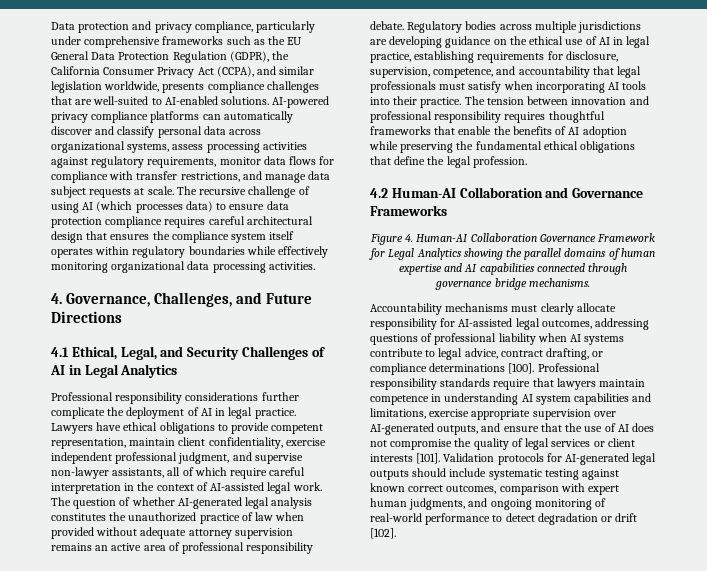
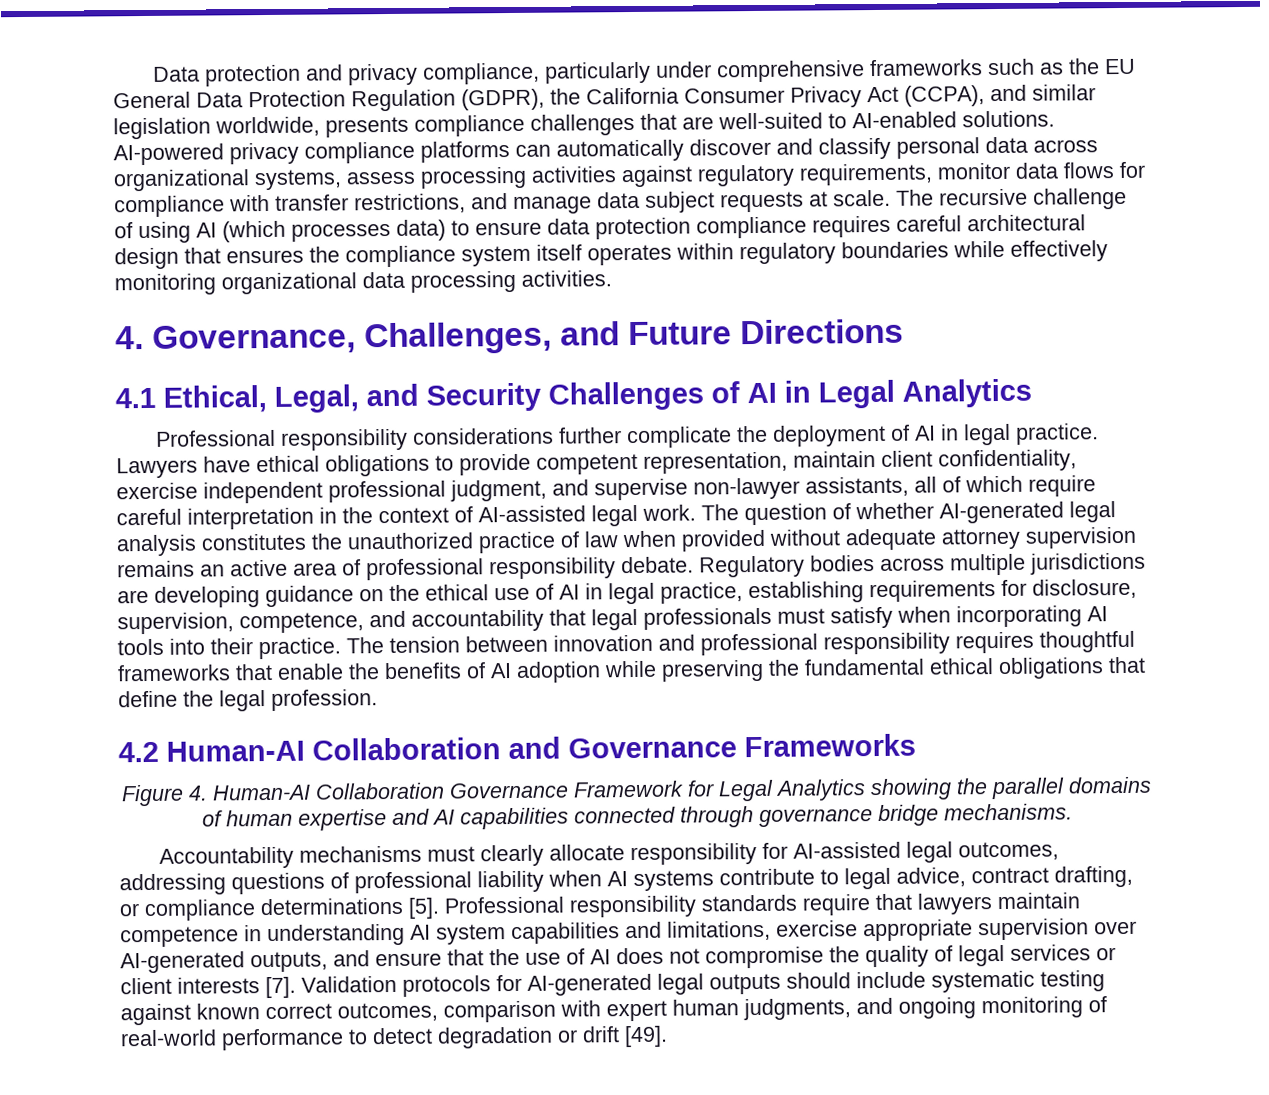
- Accountability mechanisms must clearly allocate responsibility for AI-assisted legal outcomes, addressing questions of professional liability when AI systems contribute to legal advice, contract drafting, or compliance determinations [100].
+ Accountability mechanisms must clearly allocate responsibility for AI-assisted legal outcomes, addressing questions of professional liability when AI systems contribute to legal advice, contract drafting, or compliance determinations [5].
- Professional responsibility standards require that lawyers maintain competence in understanding AI system capabilities and limitations, exercise appropriate supervision over AI-generated outputs, and ensure that the use of AI does not compromise the quality of legal services or client interests [101].
+ Professional responsibility standards require that lawyers maintain competence in understanding AI system capabilities and limitations, exercise appropriate supervision over AI-generated outputs, and ensure that the use of AI does not compromise the quality of legal services or client interests [7].
- Validation protocols for AI-generated legal outputs should include systematic testing against known correct outcomes, comparison with expert human judgments, and ongoing monitoring of real-world performance to detect degradation or drift [102].
+ Validation protocols for AI-generated legal outputs should include systematic testing against known correct outcomes, comparison with expert human judgments, and ongoing monitoring of real-world performance to detect degradation or drift [49].

